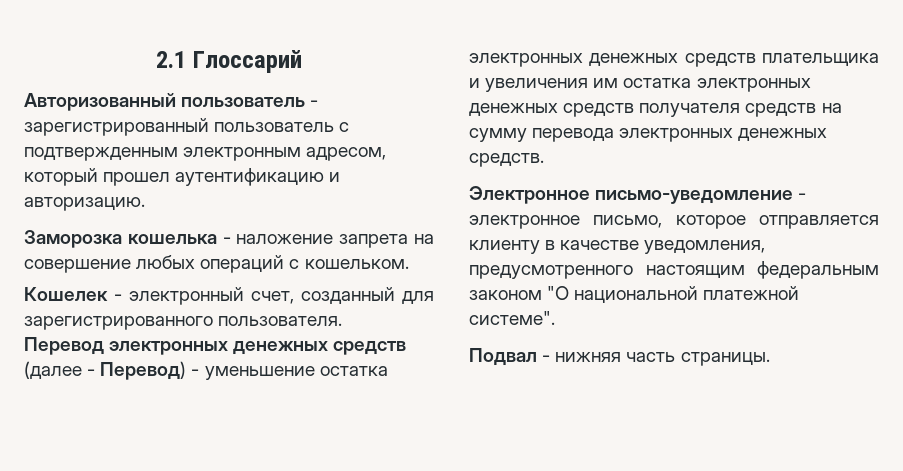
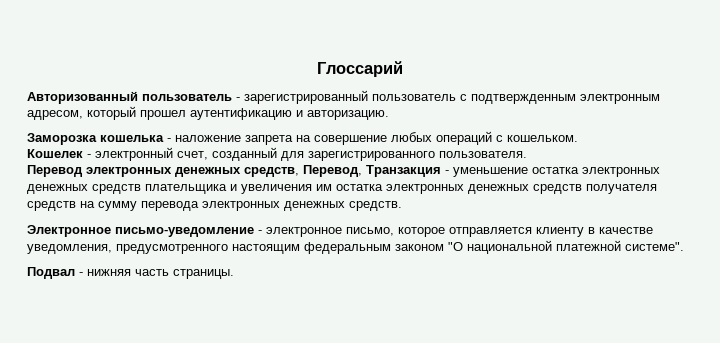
- 2.1 Глоссарий
+ Глоссарий
- Перевод электронных денежных средств (далее - Перевод) - уменьшение остатка электронных денежных средств плательщика и увеличения им остатка электронных денежных средств получателя средств на сумму перевода электронных денежных средств.
+ Перевод электронных денежных средств, Перевод, Транзакция - уменьшение остатка электронных денежных средств плательщика и увеличения им остатка электронных денежных средств получателя средств на сумму перевода электронных денежных средств.

